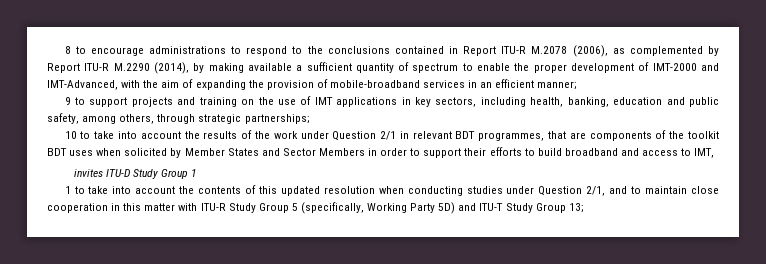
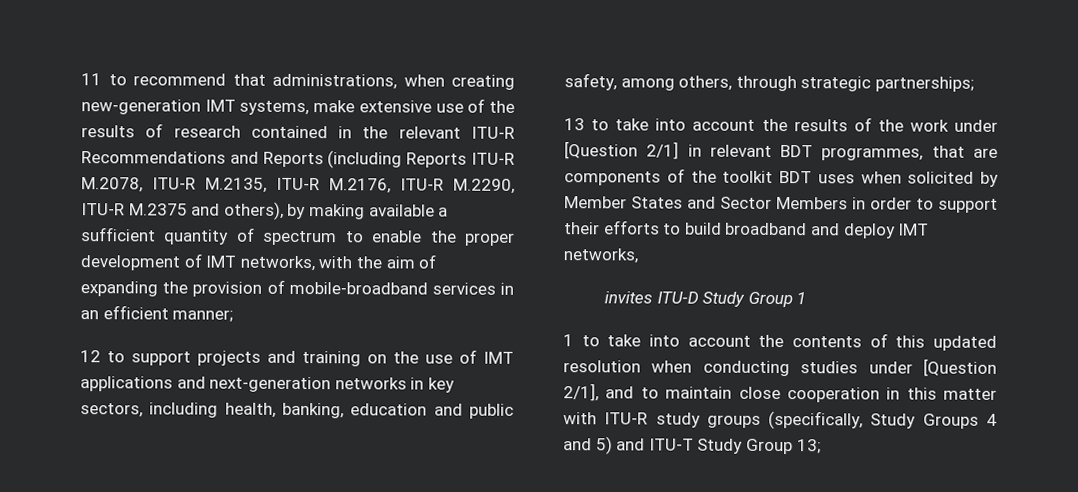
- 8 to encourage administrations to respond to the conclusions contained in Report ITU-R M.2078 (2006), as complemented by Report ITU-R M.2290 (2014), by making available a sufficient quantity of spectrum to enable the proper development of IMT-2000 and IMT-Advanced, with the aim of expanding the provision of mobile-broadband services in an efficient manner;
+ 11 to recommend that administrations, when creating new-generation IMT systems, make extensive use of the results of research contained in the relevant ITU-R Recommendations and Reports (including Reports ITU-R M.2078, ITU-R M.2135, ITU-R M.2176, ITU-R M.2290, ITU-R M.2375 and others), by making available a sufficient quantity of spectrum to enable the proper development of IMT networks, with the aim of expanding the provision of mobile-broadband services in an efficient manner;
- 9 to support projects and training on the use of IMT applications in key sectors, including health, banking, education and public safety, among others, through strategic partnerships;
+ 12 to support projects and training on the use of IMT applications and next-generation networks in key sectors, including health, banking, education and public safety, among others, through strategic partnerships;
- 10 to take into account the results of the work under Question 2/1 in relevant BDT programmes, that are components of the toolkit BDT uses when solicited by Member States and Sector Members in order to support their efforts to build broadband and access to IMT,
+ 13 to take into account the results of the work under [Question 2/1] in relevant BDT programmes, that are components of the toolkit BDT uses when solicited by Member States and Sector Members in order to support their efforts to build broadband and deploy IMT networks,
- 1 to take into account the contents of this updated resolution when conducting studies under Question 2/1, and to maintain close cooperation in this matter with ITU-R Study Group 5 (specifically, Working Party 5D) and ITU-T Study Group 13;
+ 1 to take into account the contents of this updated resolution when conducting studies under [Question 2/1], and to maintain close cooperation in this matter with ITU-R study groups (specifically, Study Groups 4 and 5) and ITU-T Study Group 13;

